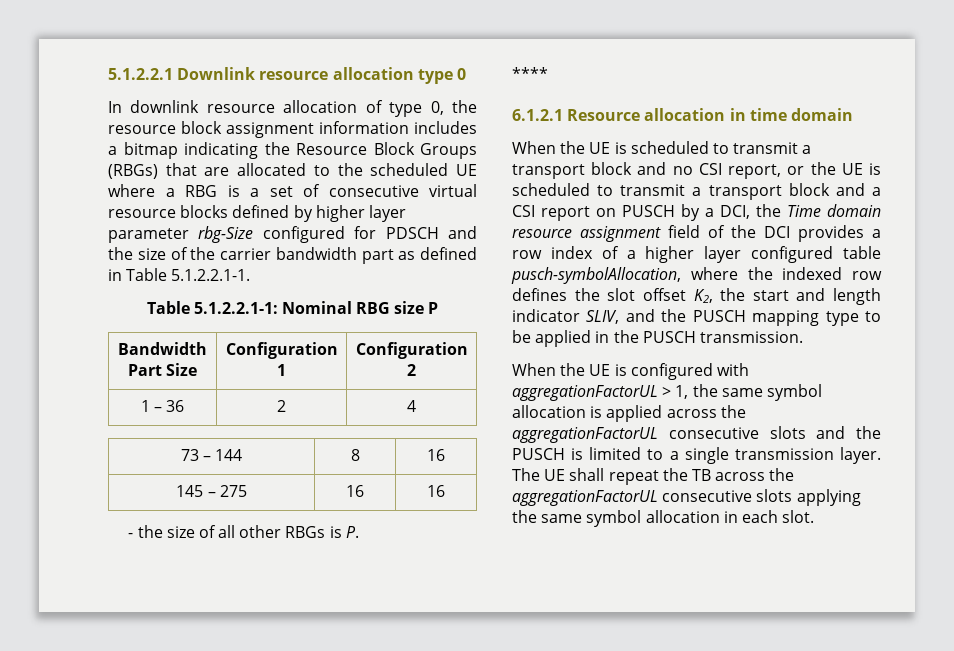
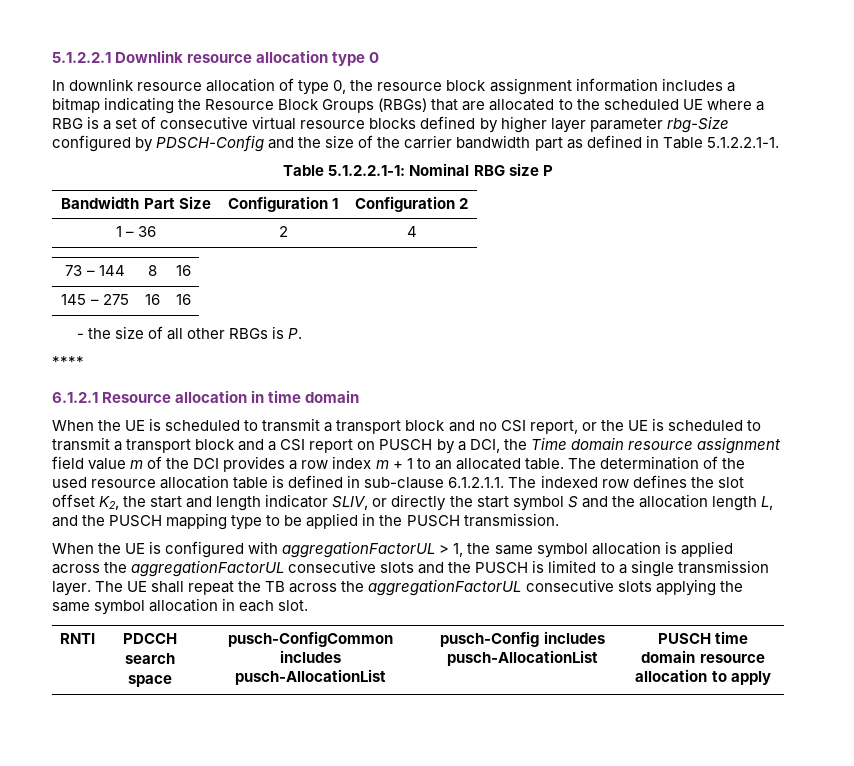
- In downlink resource allocation of type 0, the resource block assignment information includes a bitmap indicating the Resource Block Groups (RBGs) that are allocated to the scheduled UE where a RBG is a set of consecutive virtual resource blocks defined by higher layer parameter rbg-Size configured for PDSCH and the size of the carrier bandwidth part as defined in Table 5.1.2.2.1-1.
+ In downlink resource allocation of type 0, the resource block assignment information includes a bitmap indicating the Resource Block Groups (RBGs) that are allocated to the scheduled UE where a RBG is a set of consecutive virtual resource blocks defined by higher layer parameter rbg-Size configured by PDSCH-Config and the size of the carrier bandwidth part as defined in Table 5.1.2.2.1-1.
- When the UE is scheduled to transmit a transport block and no CSI report, or the UE is scheduled to transmit a transport block and a CSI report on PUSCH by a DCI, the Time domain resource assignment field of the DCI provides a row index of a higher layer configured table pusch-symbolAllocation, where the indexed row defines the slot offset K2, the start and length indicator SLIV, and the PUSCH mapping type to be applied in the PUSCH transmission.
+ When the UE is scheduled to transmit a transport block and no CSI report, or the UE is scheduled to transmit a transport block and a CSI report on PUSCH by a DCI, the Time domain resource assignment field value m of the DCI provides a row index m + 1 to an allocated table. The determination of the used resource allocation table is defined in sub-clause 6.1.2.1.1. The indexed row defines the slot offset K2, the start and length indicator SLIV, or directly the start symbol S and the allocation length L, and the PUSCH mapping type to be applied in the PUSCH transmission.
+ RNTI | PDCCH search space | pusch-ConfigCommon includes pusch-AllocationList | pusch-Config includes pusch-AllocationList | PUSCH time domain resource allocation to apply

